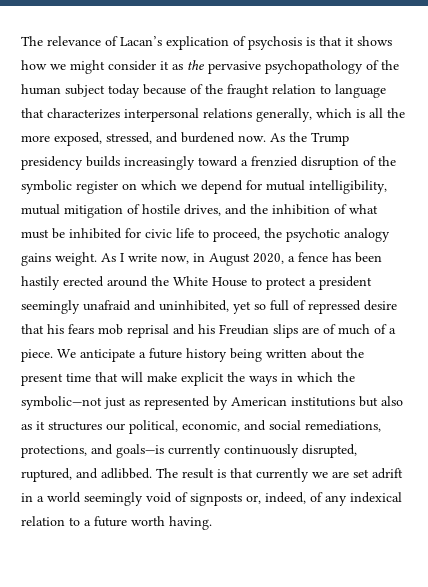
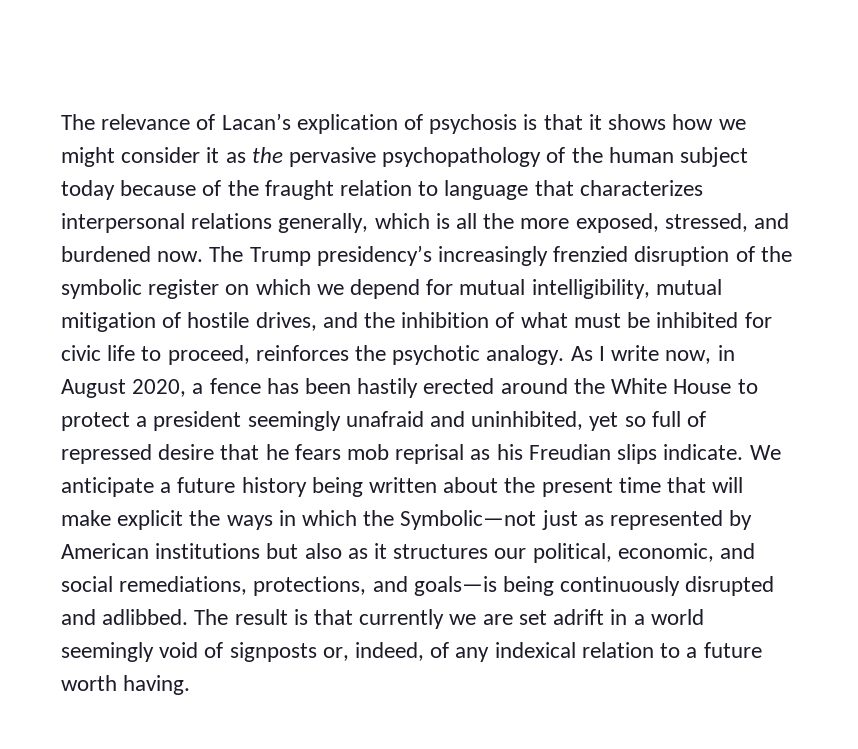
- As the Trump presidency builds increasingly toward a frenzied disruption of the symbolic register on which we depend for mutual intelligibility, mutual mitigation of hostile drives, and the inhibition of what must be inhibited for civic life to proceed, the psychotic analogy gains weight.
+ The Trump presidency’s increasingly frenzied disruption of the symbolic register on which we depend for mutual intelligibility, mutual mitigation of hostile drives, and the inhibition of what must be inhibited for civic life to proceed, reinforces the psychotic analogy.
- As I write now, in August 2020, a fence has been hastily erected around the White House to protect a president seemingly unafraid and uninhibited, yet so full of repressed desire that his fears mob reprisal and his Freudian slips are of much of a piece.
+ As I write now, in August 2020, a fence has been hastily erected around the White House to protect a president seemingly unafraid and uninhibited, yet so full of repressed desire that he fears mob reprisal as his Freudian slips indicate.
- We anticipate a future history being written about the present time that will make explicit the ways in which the symbolic—not just as represented by American institutions but also as it structures our political, economic, and social remediations, protections, and goals—is currently continuously disrupted, ruptured, and adlibbed.
+ We anticipate a future history being written about the present time that will make explicit the ways in which the Symbolic—not just as represented by American institutions but also as it structures our political, economic, and social remediations, protections, and goals—is being continuously disrupted and adlibbed.

